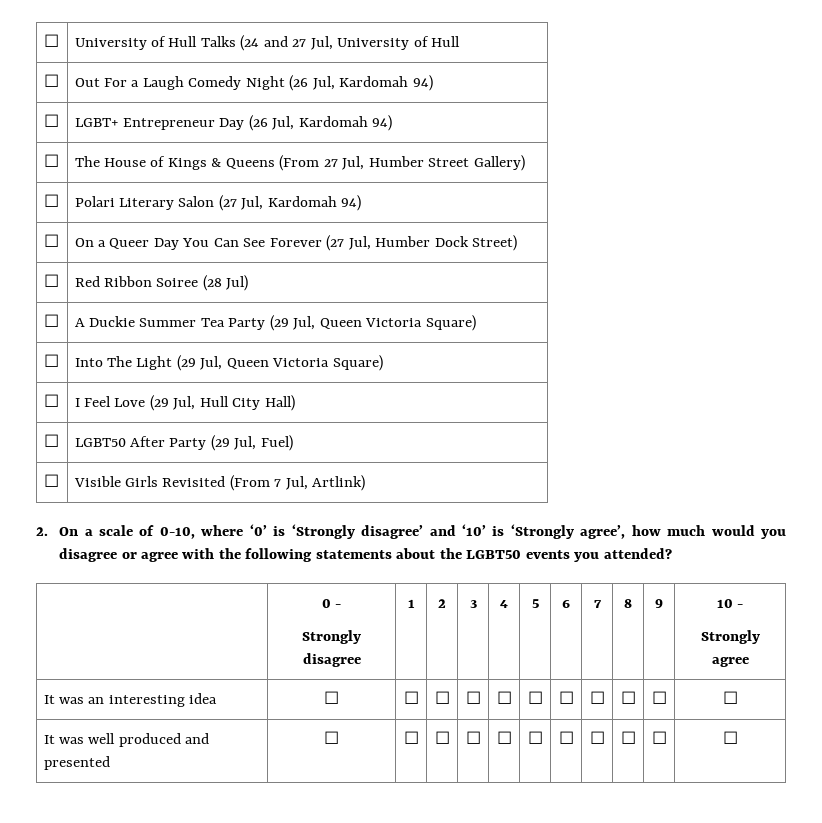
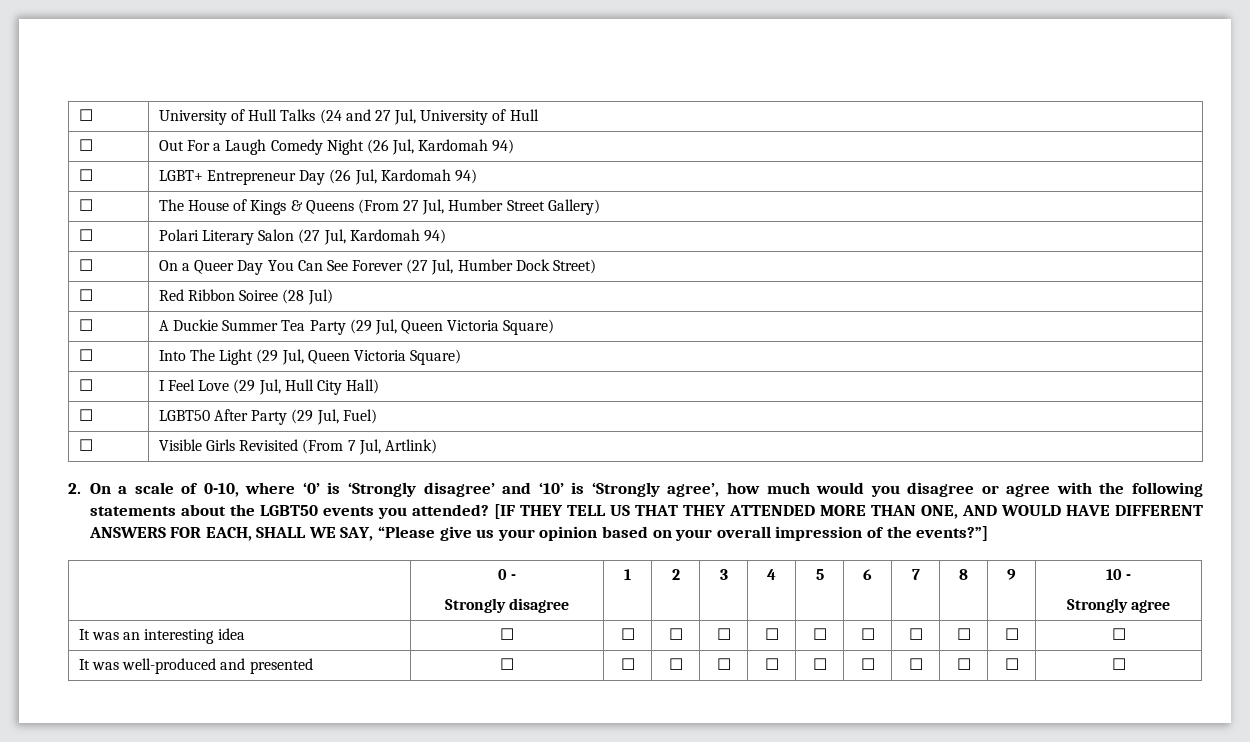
+ [IF THEY TELL US THAT THEY ATTENDED MORE THAN ONE, AND WOULD HAVE DIFFERENT ANSWERS FOR EACH, SHALL WE SAY, “Please give us your opinion based on your overall impression of the events?”]
- It was well produced and presented | ☐ | ☐ | ☐ | ☐ | ☐ | ☐ | ☐ | ☐ | ☐ | ☐ | ☐
+ It was well-produced and presented | ☐ | ☐ | ☐ | ☐ | ☐ | ☐ | ☐ | ☐ | ☐ | ☐ | ☐

